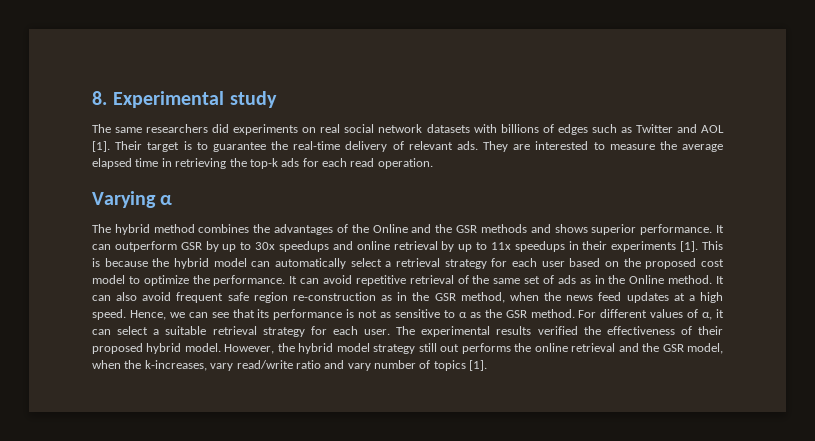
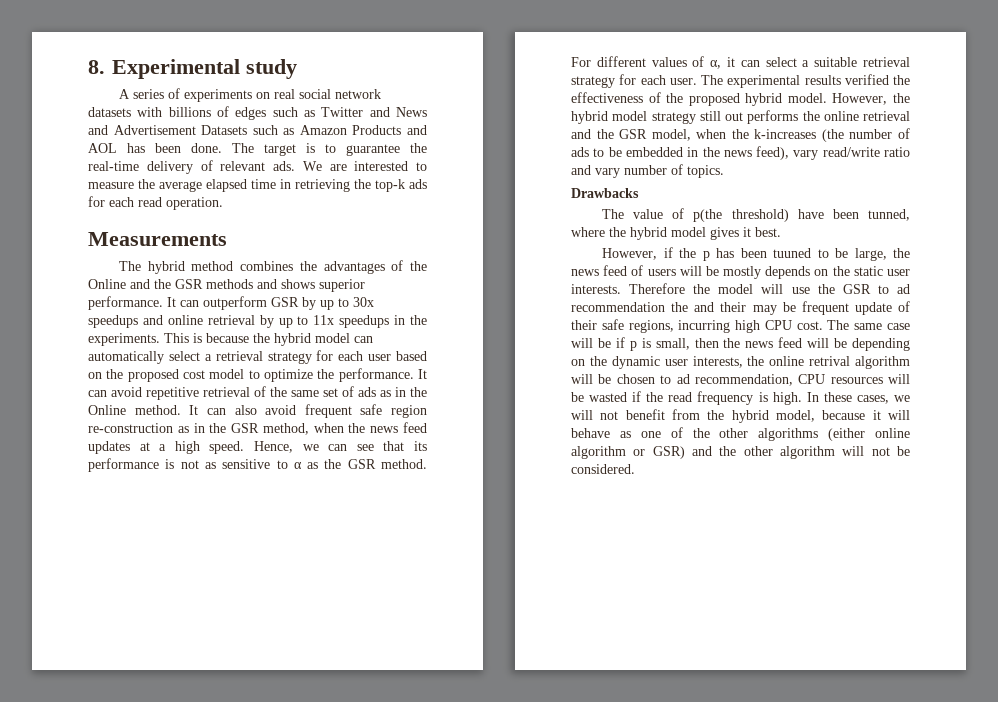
- The same researchers did experiments on real social network datasets with billions of edges such as Twitter and AOL [1]. Their target is to guarantee the real-time delivery of relevant ads.
+ A series of experiments on real social network datasets with billions of edges such as Twitter and News and Advertisement Datasets such as Amazon Products and AOL has been done. The target is to guarantee the real-time delivery of relevant ads.
- They are interested to measure the average elapsed time in retrieving the top-k ads for each read operation.
+ We are interested to measure the average elapsed time in retrieving the top-k ads for each read operation.
- Varying α
+ Measurements
- It can outperform GSR by up to 30x speedups and online retrieval by up to 11x speedups in their experiments [1].
+ It can outperform GSR by up to 30x speedups and online retrieval by up to 11x speedups in the experiments.
- The experimental results verified the effectiveness of their proposed hybrid model.
+ The experimental results verified the effectiveness of the proposed hybrid model.
- However, the hybrid model strategy still out performs the online retrieval and the GSR model, when the k-increases, vary read/write ratio and vary number of topics [1].
+ However, the hybrid model strategy still out performs the online retrieval and the GSR model, when the k-increases (the number of ads to be embedded in the news feed), vary read/write ratio and vary number of topics.
+ Drawbacks
+ The value of p(the threshold) have been tunned, where the hybrid model gives it best.
+ However, if the p has been tuuned to be large, the news feed of users will be mostly depends on the static user interests. Therefore the model will use the GSR to ad recommendation the and their may be frequent update of their safe regions, incurring high CPU cost. The same case will be if p is small, then the news feed will be depending on the dynamic user interests, the online retrival algorithm will be chosen to ad recommendation, CPU resources will be wasted if the read frequency is high. In these cases, we will not benefit from the hybrid model, because it will behave as one of the other algorithms (either online algorithm or GSR) and the other algorithm will not be considered.

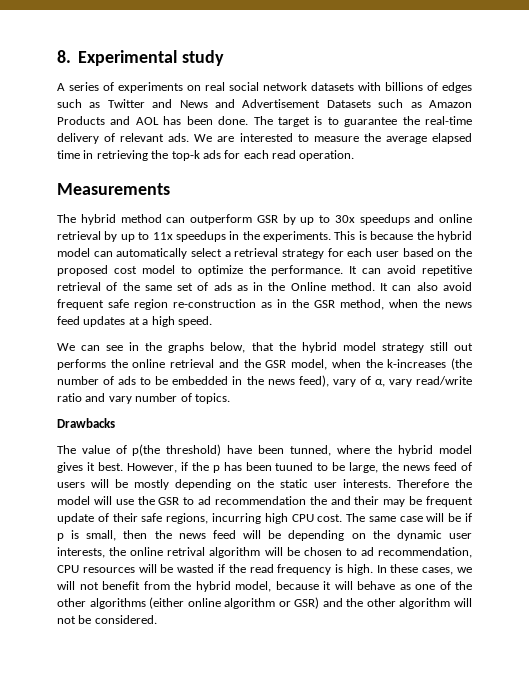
- The hybrid method combines the advantages of the Online and the GSR methods and shows superior performance. It can outperform GSR by up to 30x speedups and online retrieval by up to 11x speedups in the experiments.
+ The hybrid method can outperform GSR by up to 30x speedups and online retrieval by up to 11x speedups in the experiments.
- It can also avoid frequent safe region re-construction as in the GSR method, when the news feed updates at a high speed. Hence, we can see that its performance is not as sensitive to α as the GSR method. For different values of α, it can select a suitable retrieval strategy for each user. The experimental results verified the effectiveness of the proposed hybrid model. However, the hybrid model strategy still out performs the online retrieval and the GSR model, when the k-increases (the number of ads to be embedded in the news feed), vary read/write ratio and vary number of topics.
+ It can also avoid frequent safe region re-construction as in the GSR method, when the news feed updates at a high speed.
+ We can see in the graphs below, that the hybrid model strategy still out performs the online retrieval and the GSR model, when the k-increases (the number of ads to be embedded in the news feed), vary of α, vary read/write ratio and vary number of topics.
- The value of p(the threshold) have been tunned, where the hybrid model gives it best.
- However, if the p has been tuuned to be large, the news feed of users will be mostly depends on the static user interests.
+ The value of p(the threshold) have been tunned, where the hybrid model gives it best. However, if the p has been tuuned to be large, the news feed of users will be mostly depending on the static user interests.

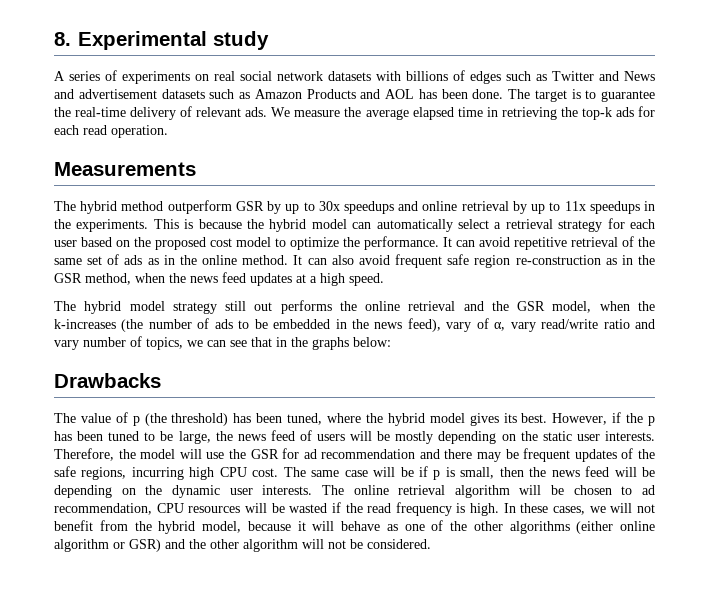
- A series of experiments on real social network datasets with billions of edges such as Twitter and News and Advertisement Datasets such as Amazon Products and AOL has been done.
+ A series of experiments on real social network datasets with billions of edges such as Twitter and News and advertisement datasets such as Amazon Products and AOL has been done.
- We are interested to measure the average elapsed time in retrieving the top-k ads for each read operation.
+ We measure the average elapsed time in retrieving the top-k ads for each read operation.
- The hybrid method can outperform GSR by up to 30x speedups and online retrieval by up to 11x speedups in the experiments.
+ The hybrid method outperform GSR by up to 30x speedups and online retrieval by up to 11x speedups in the experiments.
- It can avoid repetitive retrieval of the same set of ads as in the Online method.
+ It can avoid repetitive retrieval of the same set of ads as in the online method.
- We can see in the graphs below, that the hybrid model strategy still out performs the online retrieval and the GSR model, when the k-increases (the number of ads to be embedded in the news feed), vary of α, vary read/write ratio and vary number of topics.
+ The hybrid model strategy still out performs the online retrieval and the GSR model, when the k-increases (the number of ads to be embedded in the news feed), vary of α, vary read/write ratio and vary number of topics, we can see that in the graphs below:
  Drawbacks
- The value of p(the threshold) have been tunned, where the hybrid model gives it best.
+ The value of p (the threshold) has been tuned, where the hybrid model gives its best.
- However, if the p has been tuuned to be large, the news feed of users will be mostly depending on the static user interests.
+ However, if the p has been tuned to be large, the news feed of users will be mostly depending on the static user interests.
- Therefore the model will use the GSR to ad recommendation the and their may be frequent update of their safe regions, incurring high CPU cost.
+ Therefore, the model will use the GSR for ad recommendation and there may be frequent updates of the safe regions, incurring high CPU cost.
- The same case will be if p is small, then the news feed will be depending on the dynamic user interests, the online retrival algorithm will be chosen to ad recommendation, CPU resources will be wasted if the read frequency is high.
+ The same case will be if p is small, then the news feed will be depending on the dynamic user interests. The online retrieval algorithm will be chosen to ad recommendation, CPU resources will be wasted if the read frequency is high.

